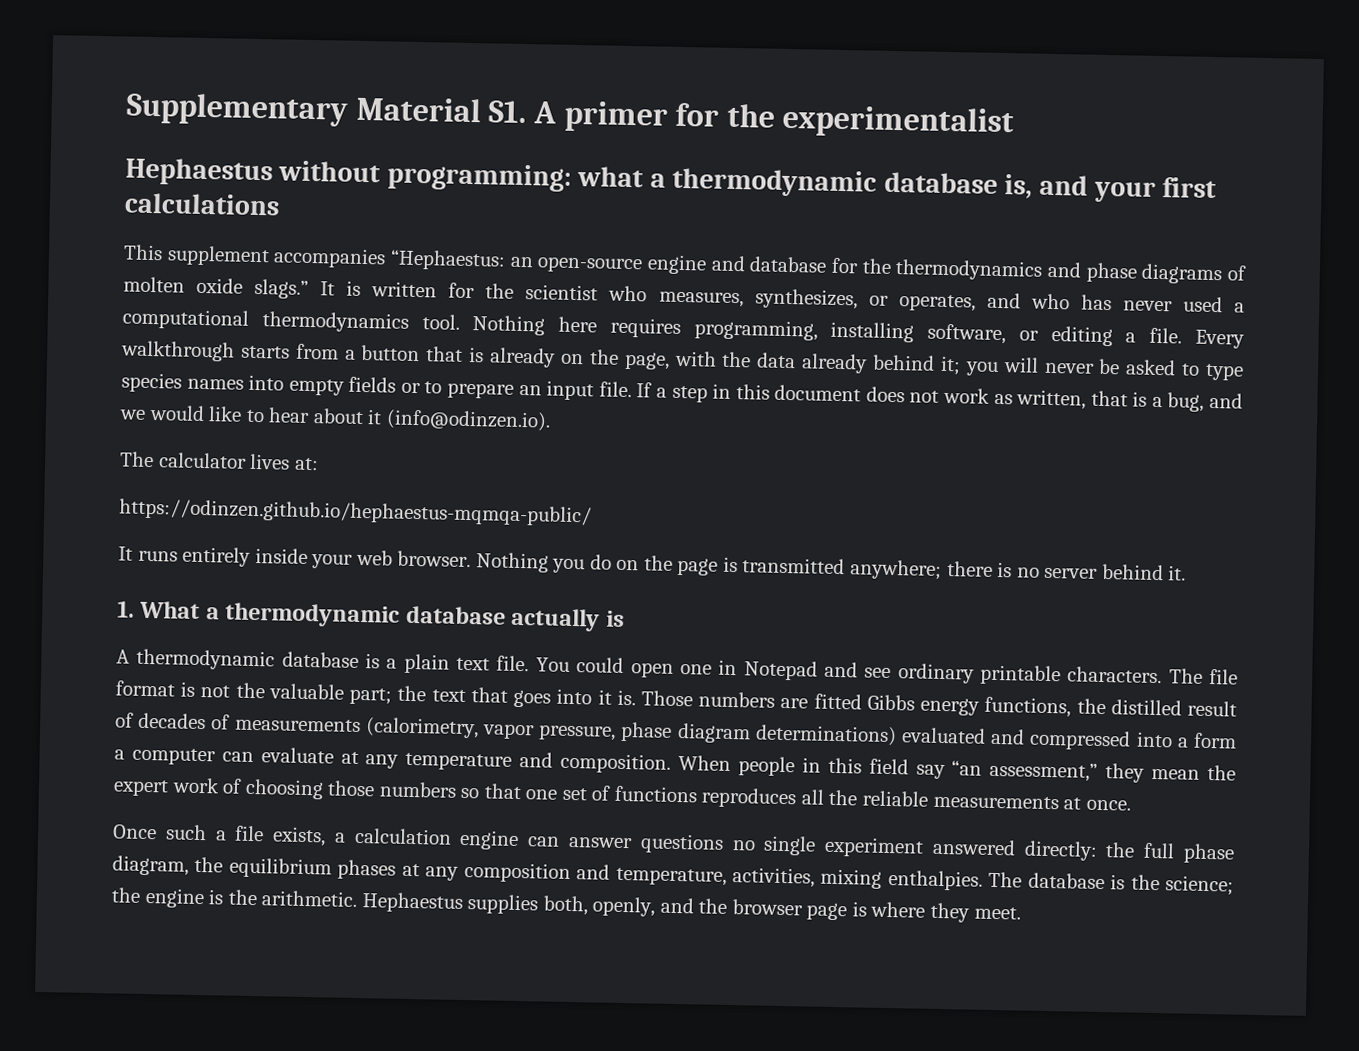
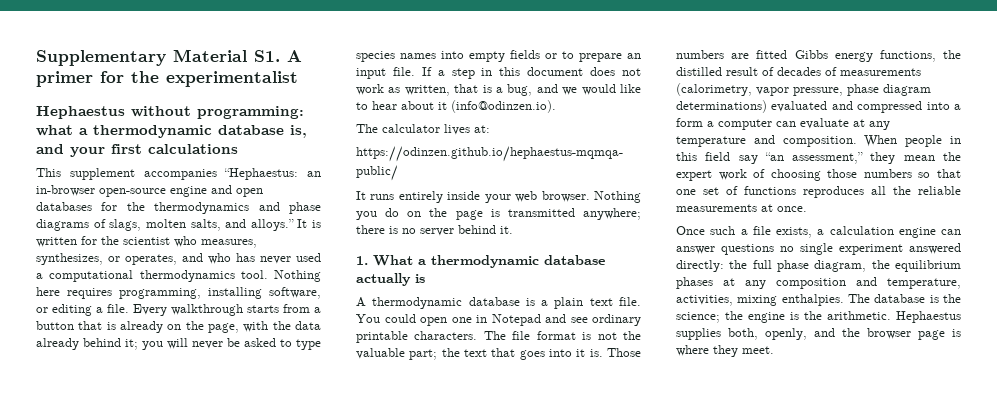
- This supplement accompanies “Hephaestus: an open-source engine and database for the thermodynamics and phase diagrams of molten oxide slags.”
+ This supplement accompanies “Hephaestus: an in-browser open-source engine and open databases for the thermodynamics and phase diagrams of slags, molten salts, and alloys.”

